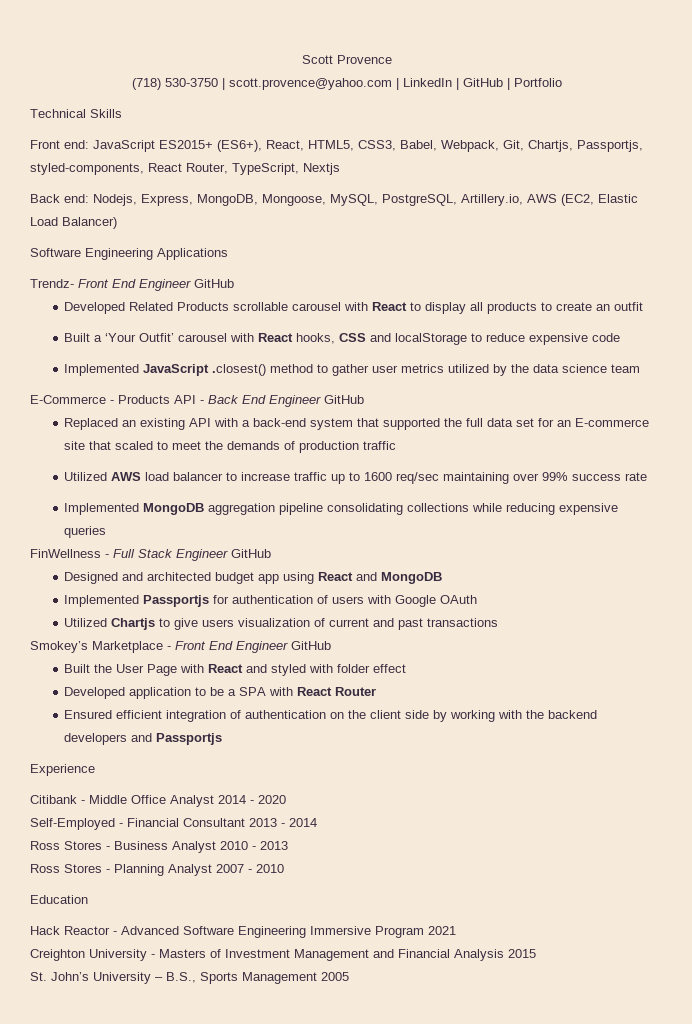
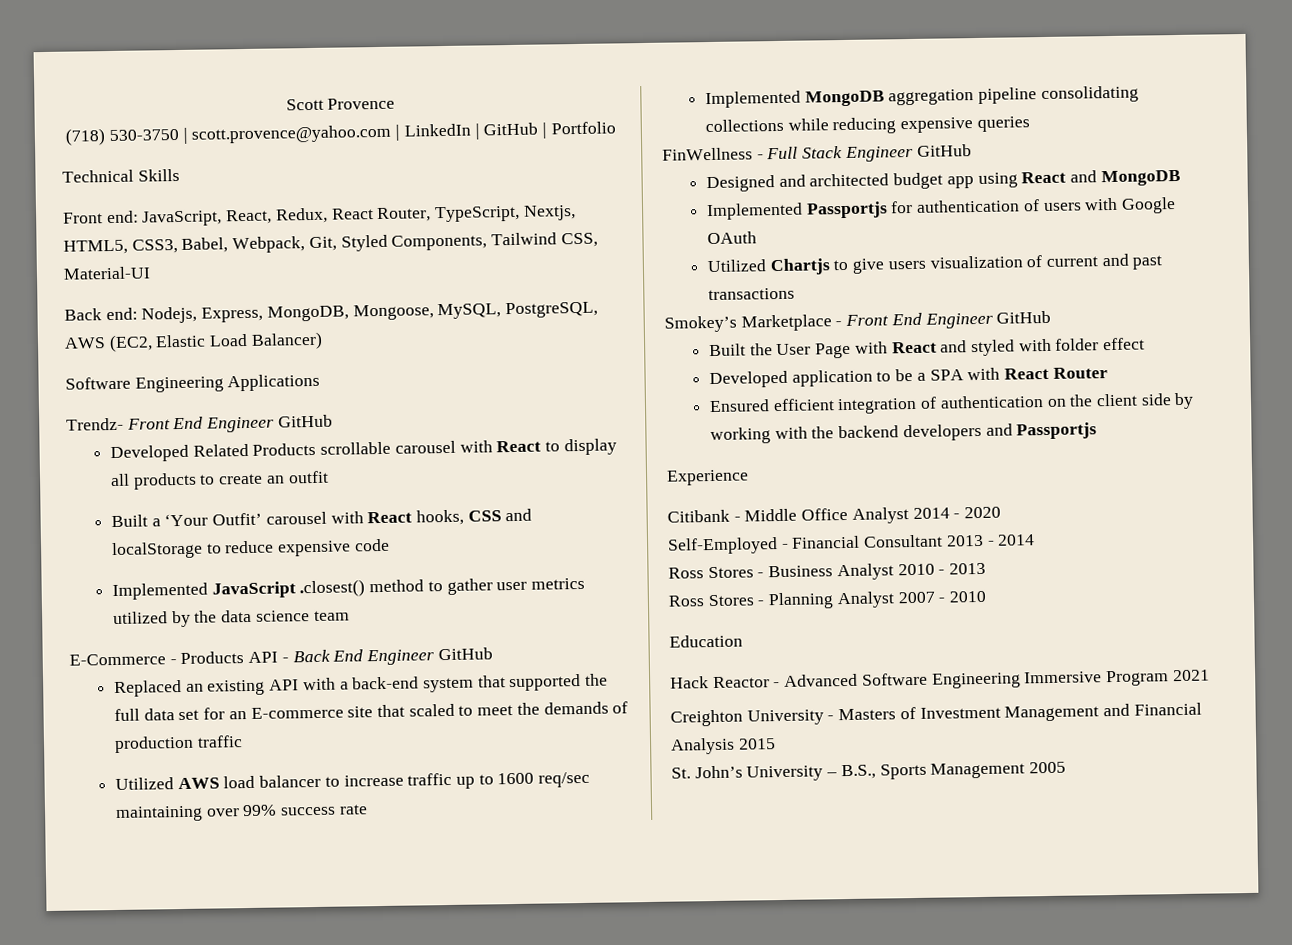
- Front end: JavaScript ES2015+ (ES6+), React, HTML5, CSS3, Babel, Webpack, Git, Chartjs, Passportjs, styled-components, React Router, TypeScript, Nextjs
+ Front end: JavaScript, React, Redux, React Router, TypeScript, Nextjs, HTML5, CSS3, Babel, Webpack, Git, Styled Components, Tailwind CSS, Material-UI
- Back end: Nodejs, Express, MongoDB, Mongoose, MySQL, PostgreSQL, Artillery.io, AWS (EC2, Elastic Load Balancer)
+ Back end: Nodejs, Express, MongoDB, Mongoose, MySQL, PostgreSQL, AWS (EC2, Elastic Load Balancer)

